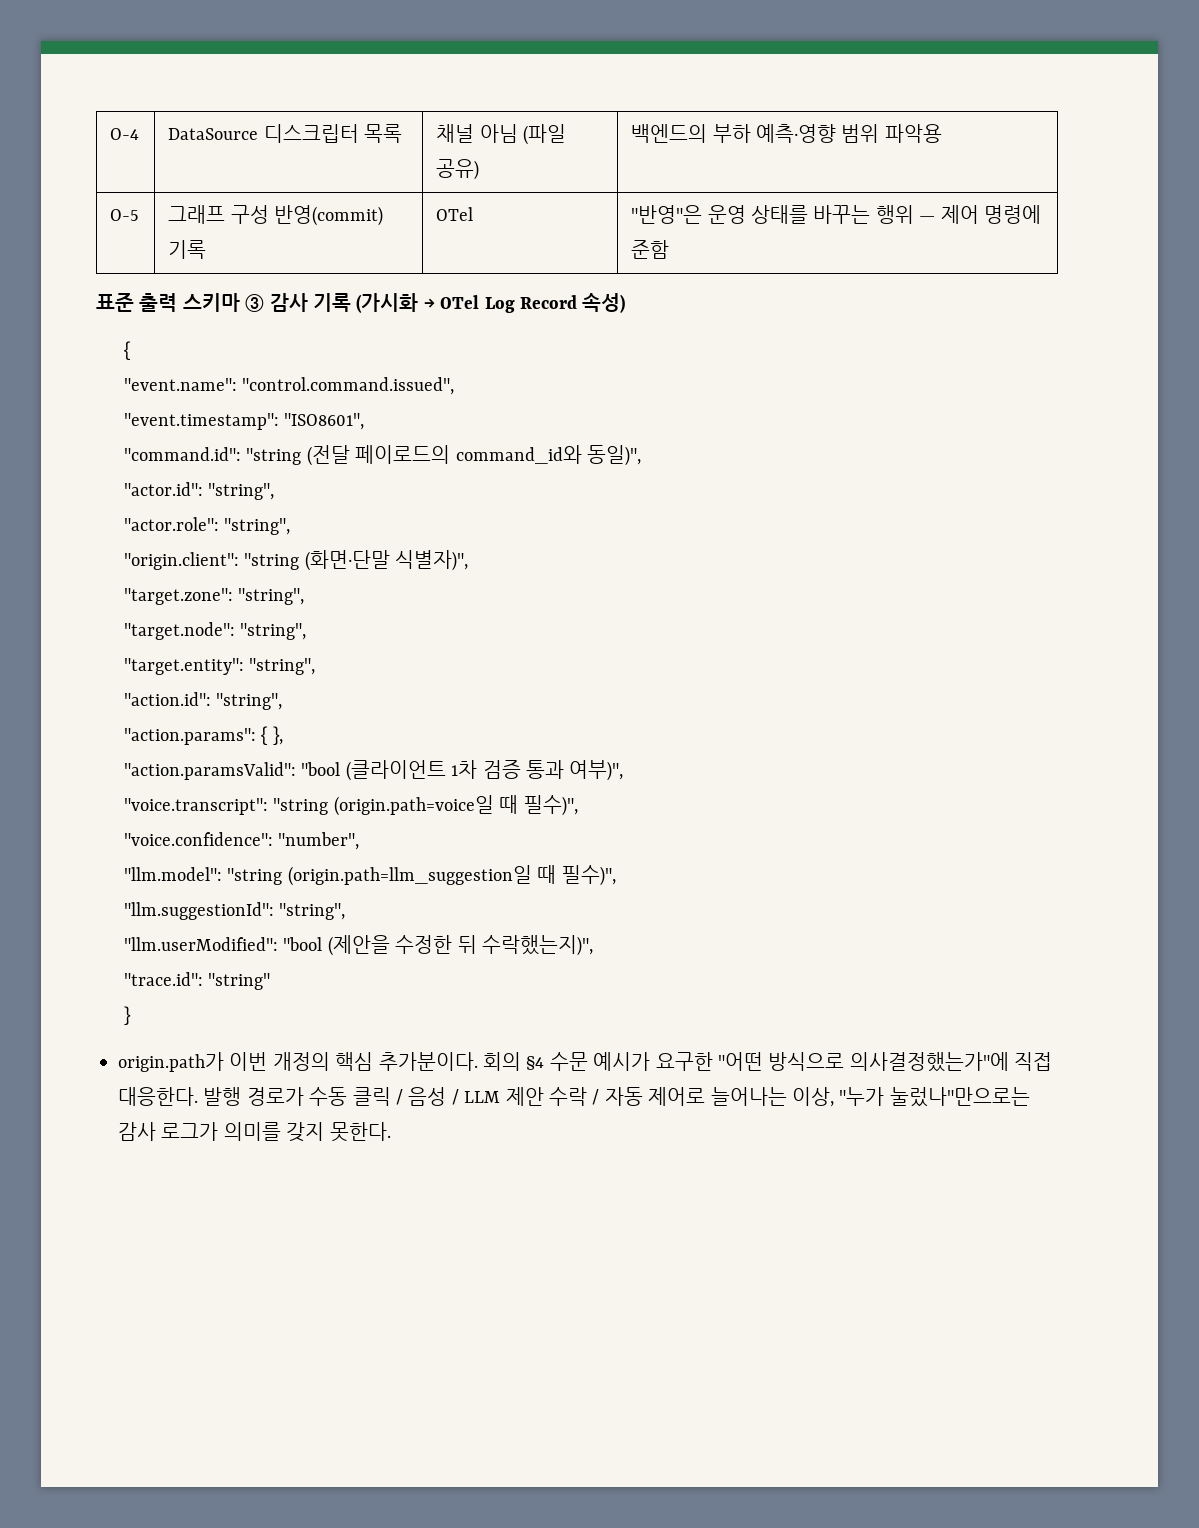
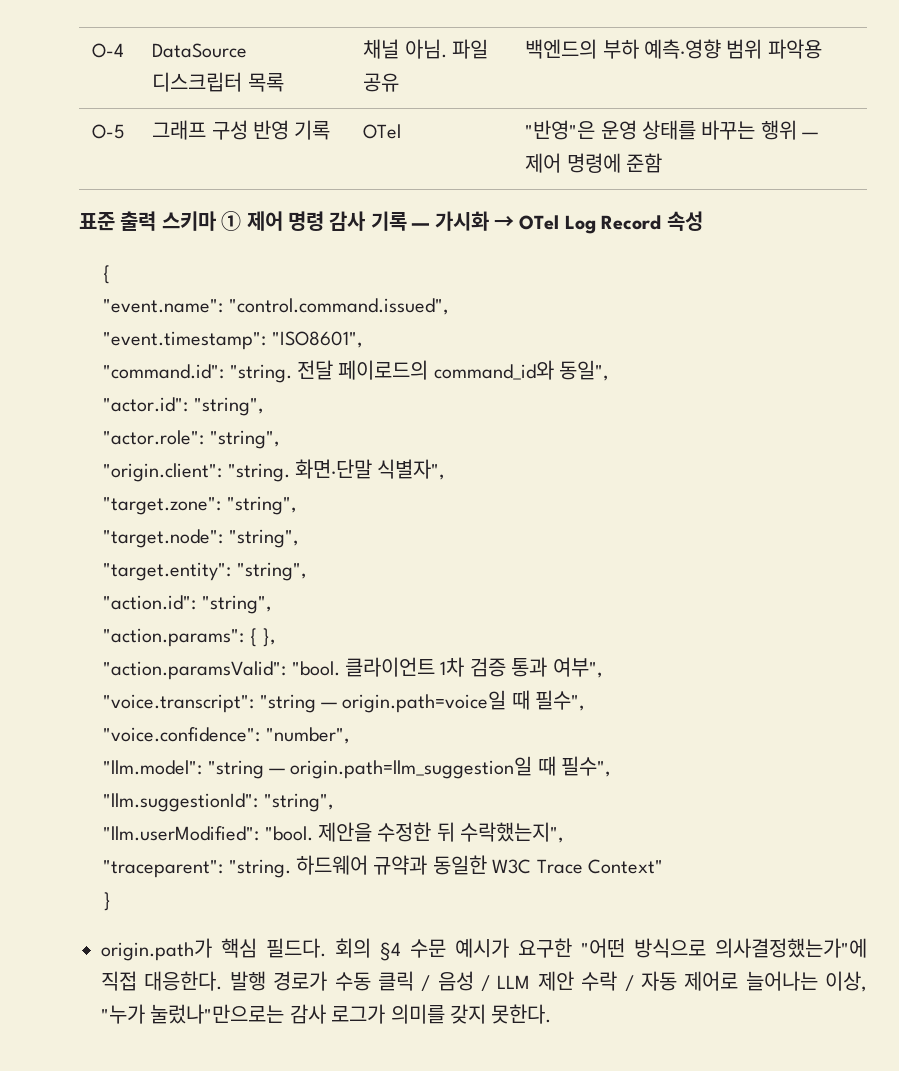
- O-4 | DataSource 디스크립터 목록 | 채널 아님 (파일 공유) | 백엔드의 부하 예측·영향 범위 파악용
+ O-4 | DataSource 디스크립터 목록 | 채널 아님. 파일 공유 | 백엔드의 부하 예측·영향 범위 파악용
- O-5 | 그래프 구성 반영(commit) 기록 | OTel | "반영"은 운영 상태를 바꾸는 행위 — 제어 명령에 준함
+ O-5 | 그래프 구성 반영 기록 | OTel | "반영"은 운영 상태를 바꾸는 행위 — 제어 명령에 준함
- 표준 출력 스키마 ③ 감사 기록 (가시화 → OTel Log Record 속성)
+ 표준 출력 스키마 ① 제어 명령 감사 기록 — 가시화 → OTel Log Record 속성
- "command.id": "string (전달 페이로드의 command_id와 동일)",
+ "command.id": "string. 전달 페이로드의 command_id와 동일",
- "origin.client": "string (화면·단말 식별자)",
+ "origin.client": "string. 화면·단말 식별자",
- "action.paramsValid": "bool (클라이언트 1차 검증 통과 여부)",
+ "action.paramsValid": "bool. 클라이언트 1차 검증 통과 여부",
- "voice.transcript": "string (origin.path=voice일 때 필수)",
+ "voice.transcript": "string — origin.path=voice일 때 필수",
- "llm.model": "string (origin.path=llm_suggestion일 때 필수)",
+ "llm.model": "string — origin.path=llm_suggestion일 때 필수",
- "llm.userModified": "bool (제안을 수정한 뒤 수락했는지)",
- "trace.id": "string"
+ "llm.userModified": "bool. 제안을 수정한 뒤 수락했는지",
+ "traceparent": "string. 하드웨어 규약과 동일한 W3C Trace Context"
  }
- origin.path가 이번 개정의 핵심 추가분이다.
+ origin.path가 핵심 필드다.

